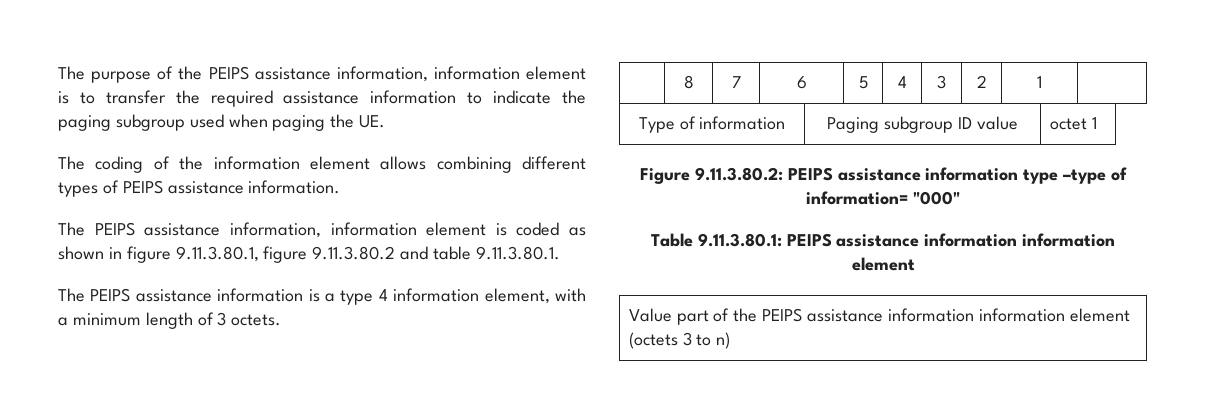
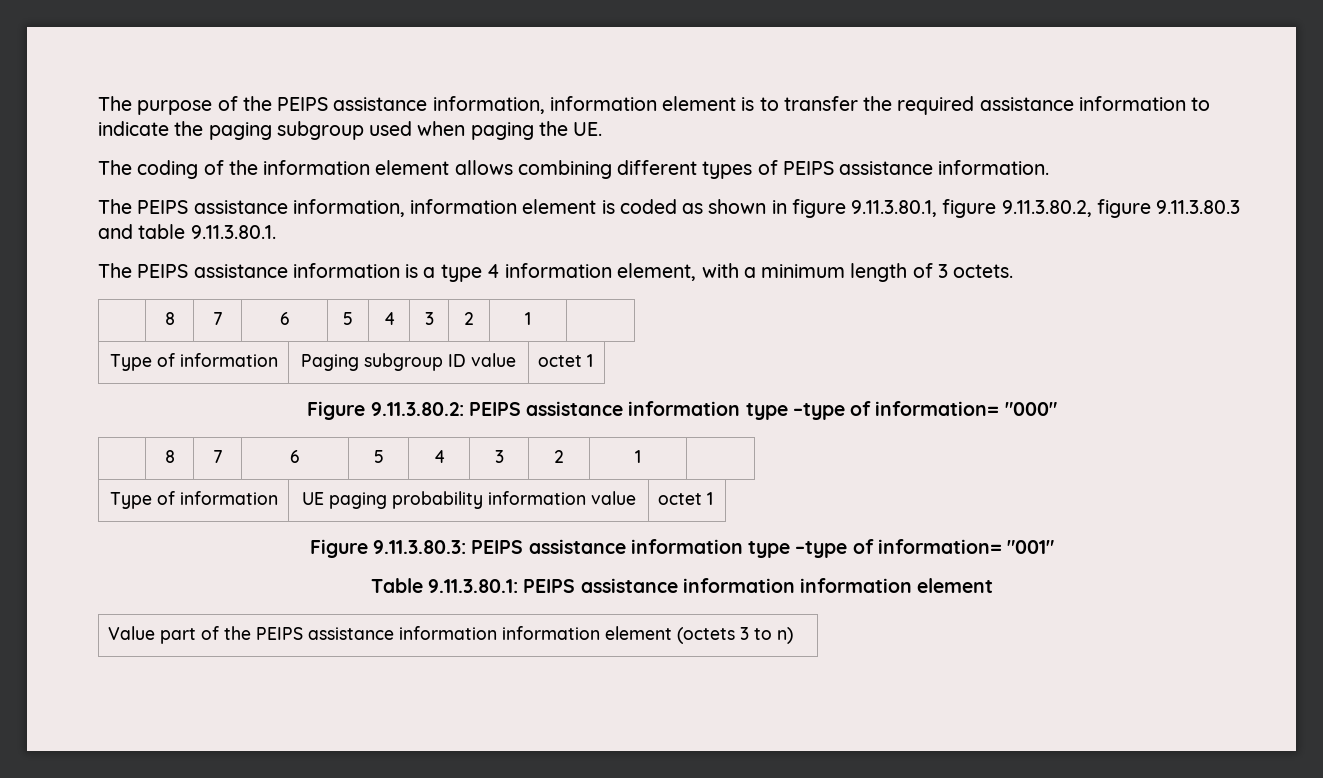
- The PEIPS assistance information, information element is coded as shown in figure 9.11.3.80.1, figure 9.11.3.80.2 and table 9.11.3.80.1.
+ The PEIPS assistance information, information element is coded as shown in figure 9.11.3.80.1, figure 9.11.3.80.2, figure 9.11.3.80.3 and table 9.11.3.80.1.
  Figure 9.11.3.80.2: PEIPS assistance information type –type of information= "000"
+ | 8 | 7 | 6 | 5 | 4 | 3 | 2 | 1 |
+ Type of information | UE paging probability information value | octet 1
+ Figure 9.11.3.80.3: PEIPS assistance information type –type of information= "001"

